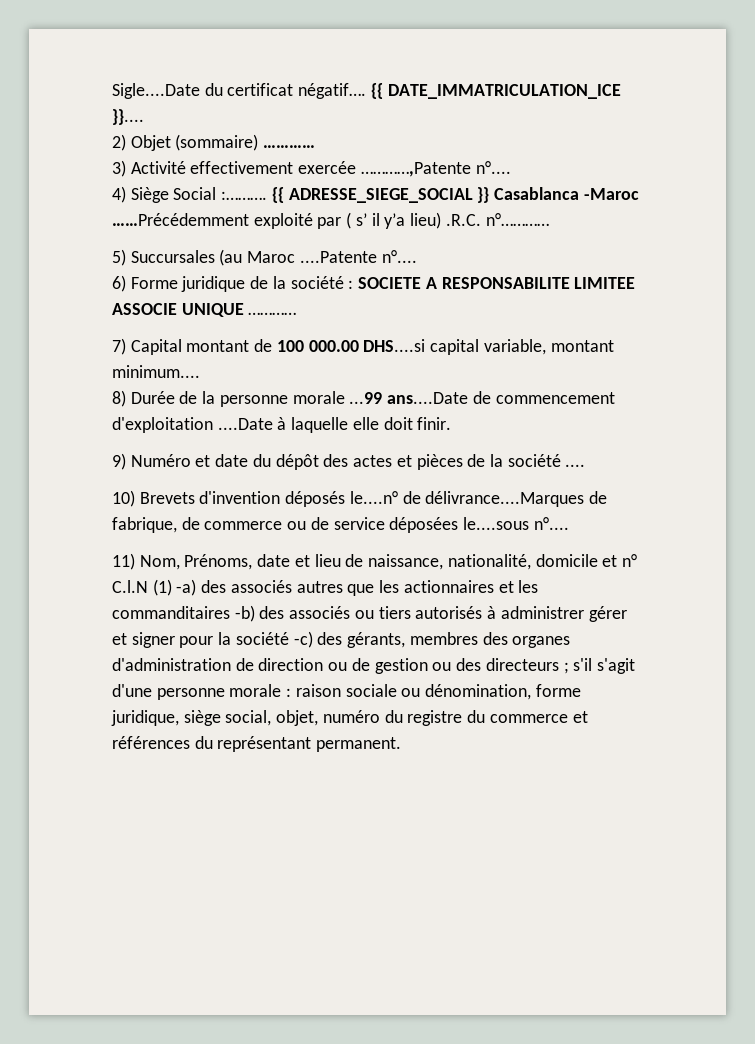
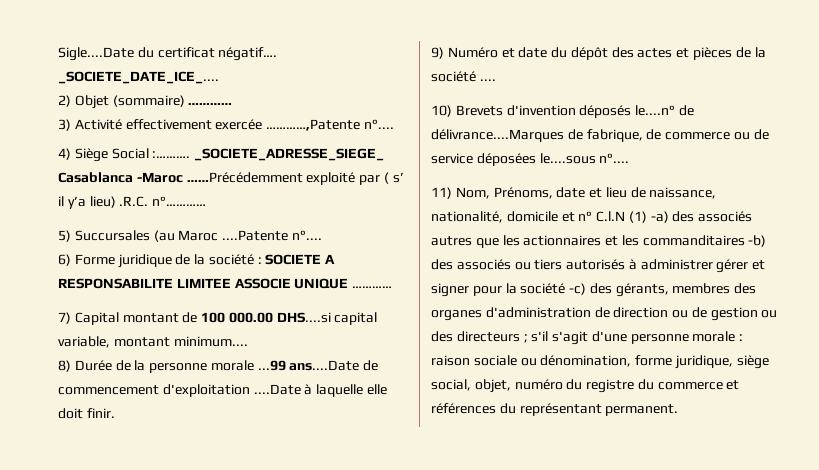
- {{ DATE_IMMATRICULATION_ICE }}....
+ _SOCIETE_DATE_ICE_....
- {{ ADRESSE_SIEGE_SOCIAL }} Casablanca -Maroc ……Précédemment exploité par ( s’ il y’a lieu) .R.C. n°…………
+ _SOCIETE_ADRESSE_SIEGE_ Casablanca -Maroc ……Précédemment exploité par ( s’ il y’a lieu) .R.C. n°…………

